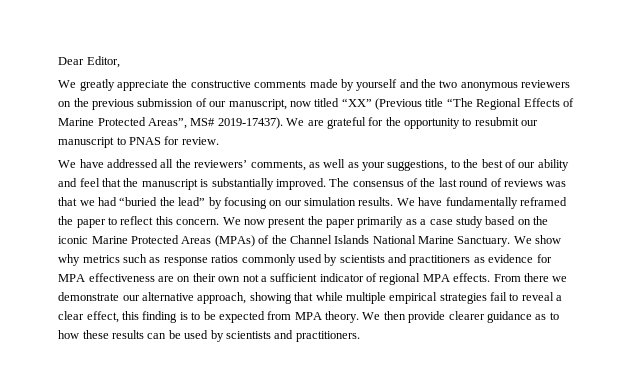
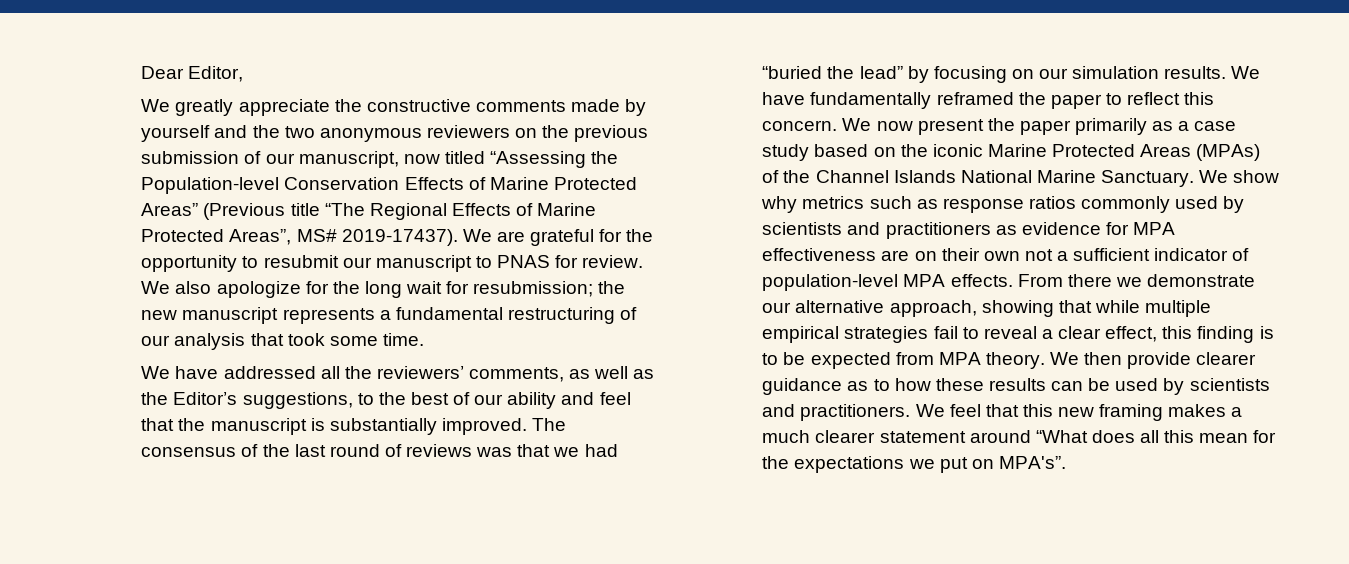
- We greatly appreciate the constructive comments made by yourself and the two anonymous reviewers on the previous submission of our manuscript, now titled “XX” (Previous title “The Regional Effects of Marine Protected Areas”, MS# 2019-17437).
+ We greatly appreciate the constructive comments made by yourself and the two anonymous reviewers on the previous submission of our manuscript, now titled “Assessing the Population-level Conservation Effects of Marine Protected Areas” (Previous title “The Regional Effects of Marine Protected Areas”, MS# 2019-17437).
+ We also apologize for the long wait for resubmission; the new manuscript represents a fundamental restructuring of our analysis that took some time.
- We have addressed all the reviewers’ comments, as well as your suggestions, to the best of our ability and feel that the manuscript is substantially improved.
+ We have addressed all the reviewers’ comments, as well as the Editor’s suggestions, to the best of our ability and feel that the manuscript is substantially improved.
- We show why metrics such as response ratios commonly used by scientists and practitioners as evidence for MPA effectiveness are on their own not a sufficient indicator of regional MPA effects.
+ We show why metrics such as response ratios commonly used by scientists and practitioners as evidence for MPA effectiveness are on their own not a sufficient indicator of population-level MPA effects.
+ We feel that this new framing makes a much clearer statement around “What does all this mean for the expectations we put on MPA's”.

